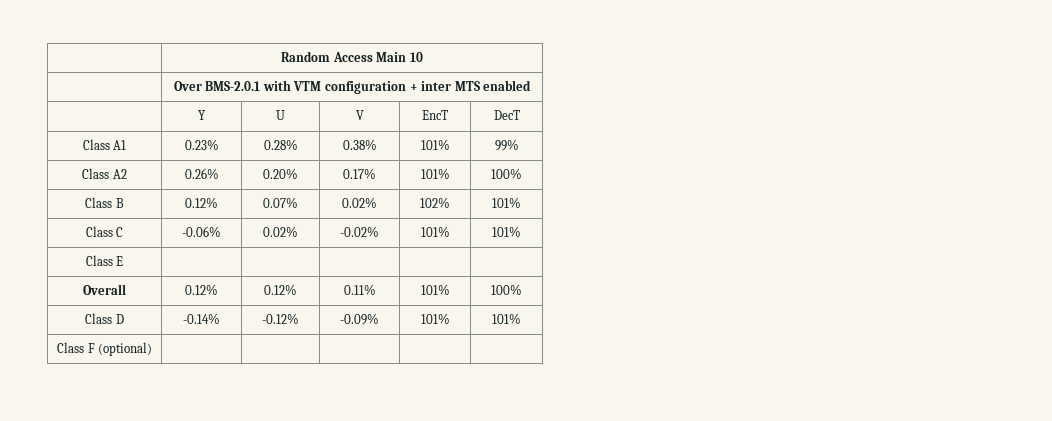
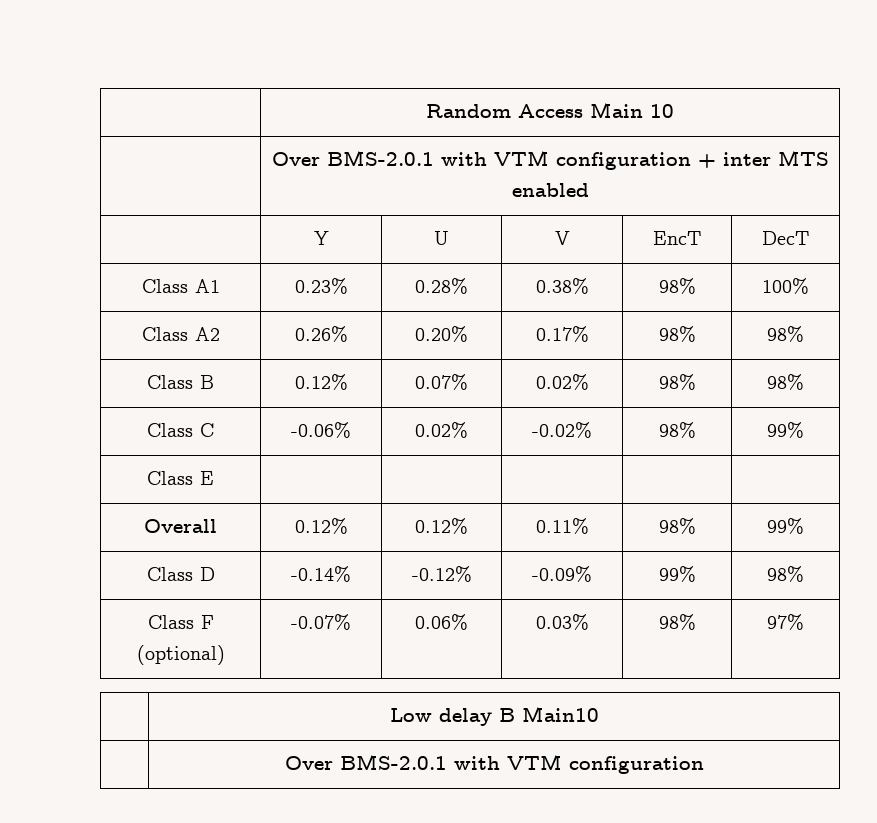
- Class A1 | 0.23% | 0.28% | 0.38% | 101% | 99%
+ Class A1 | 0.23% | 0.28% | 0.38% | 98% | 100%
- Class A2 | 0.26% | 0.20% | 0.17% | 101% | 100%
+ Class A2 | 0.26% | 0.20% | 0.17% | 98% | 98%
- Class B | 0.12% | 0.07% | 0.02% | 102% | 101%
+ Class B | 0.12% | 0.07% | 0.02% | 98% | 98%
- Class C | -0.06% | 0.02% | -0.02% | 101% | 101%
+ Class C | -0.06% | 0.02% | -0.02% | 98% | 99%
- Overall | 0.12% | 0.12% | 0.11% | 101% | 100%
+ Overall | 0.12% | 0.12% | 0.11% | 98% | 99%
- Class D | -0.14% | -0.12% | -0.09% | 101% | 101%
+ Class D | -0.14% | -0.12% | -0.09% | 99% | 98%
- Class F (optional) | | | | |
+ Class F (optional) | -0.07% | 0.06% | 0.03% | 98% | 97%
+ | Low delay B Main10
+ | Over BMS-2.0.1 with VTM configuration

